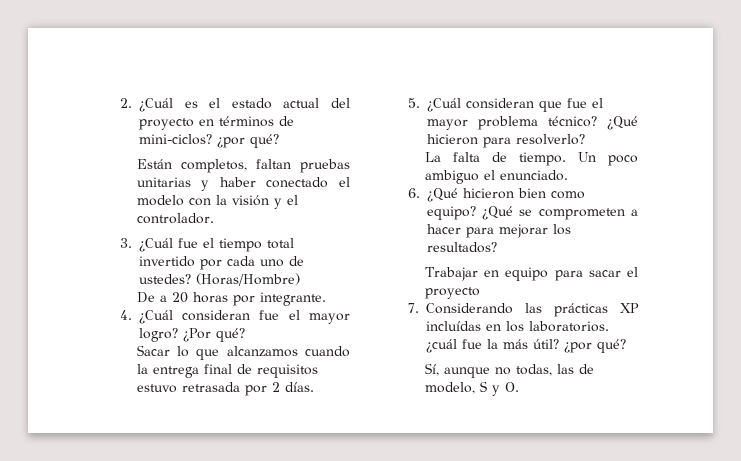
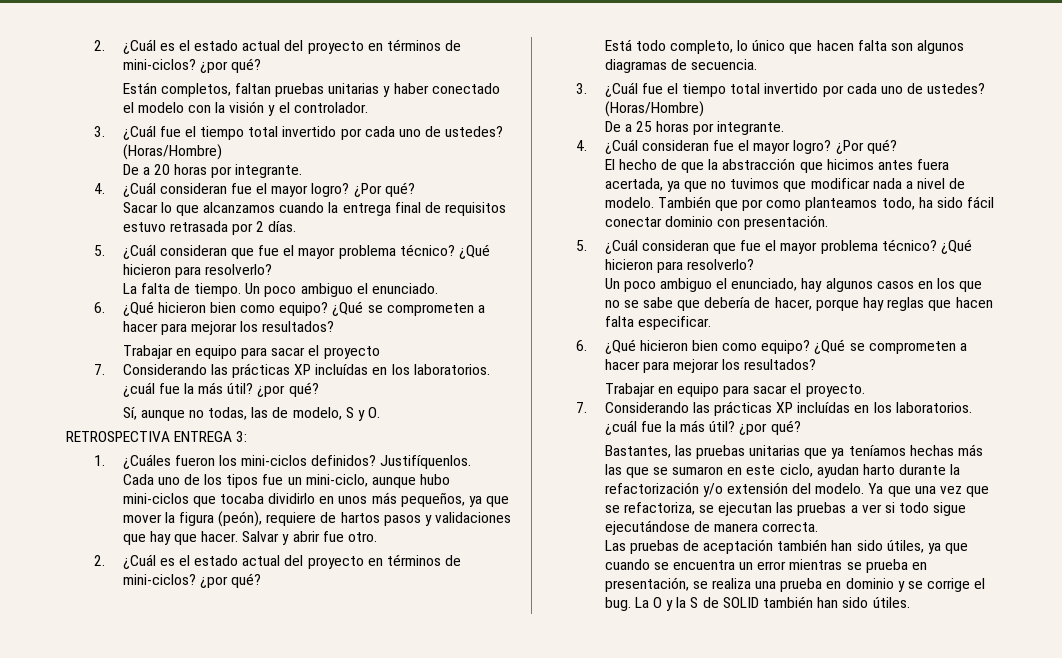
+ RETROSPECTIVA ENTREGA 3:
+ 1. ¿Cuáles fueron los mini-ciclos definidos? Justifíquenlos.
+ Cada uno de los tipos fue un mini-ciclo, aunque hubo mini-ciclos que tocaba dividirlo en unos más pequeños, ya que mover la figura (peón), requiere de hartos pasos y validaciones que hay que hacer. Salvar y abrir fue otro.
+ 2. ¿Cuál es el estado actual del proyecto en términos de mini-ciclos? ¿por qué?
+ Está todo completo, lo único que hacen falta son algunos diagramas de secuencia.
+ 3. ¿Cuál fue el tiempo total invertido por cada uno de ustedes? (Horas/Hombre)
+ De a 25 horas por integrante.
+ 4. ¿Cuál consideran fue el mayor logro? ¿Por qué?
+ El hecho de que la abstracción que hicimos antes fuera acertada, ya que no tuvimos que modificar nada a nivel de modelo. También que por como planteamos todo, ha sido fácil conectar dominio con presentación.
+ 5. ¿Cuál consideran que fue el mayor problema técnico? ¿Qué hicieron para resolverlo?
+ Un poco ambiguo el enunciado, hay algunos casos en los que no se sabe que debería de hacer, porque hay reglas que hacen falta especificar.
+ 6. ¿Qué hicieron bien como equipo? ¿Qué se comprometen a hacer para mejorar los resultados?
+ Trabajar en equipo para sacar el proyecto.
+ 7. Considerando las prácticas XP incluídas en los laboratorios. ¿cuál fue la más útil? ¿por qué?
+ Bastantes, las pruebas unitarias que ya teníamos hechas más las que se sumaron en este ciclo, ayudan harto durante la refactorización y/o extensión del modelo. Ya que una vez que se refactoriza, se ejecutan las pruebas a ver si todo sigue ejecutándose de manera correcta.
+ Las pruebas de aceptación también han sido útiles, ya que cuando se encuentra un error mientras se prueba en presentación, se realiza una prueba en dominio y se corrige el bug. La O y la S de SOLID también han sido útiles.

